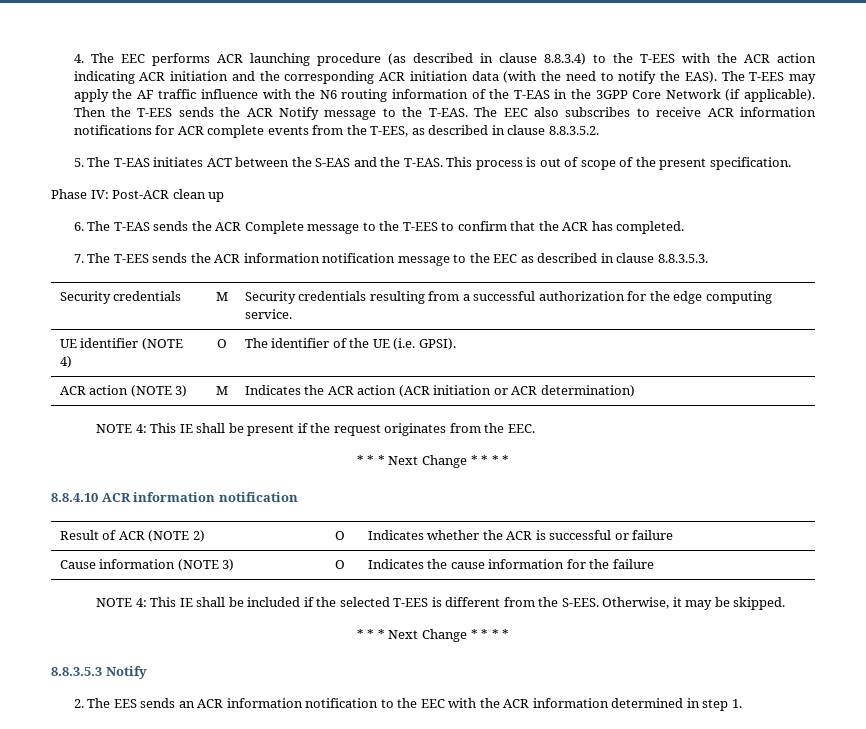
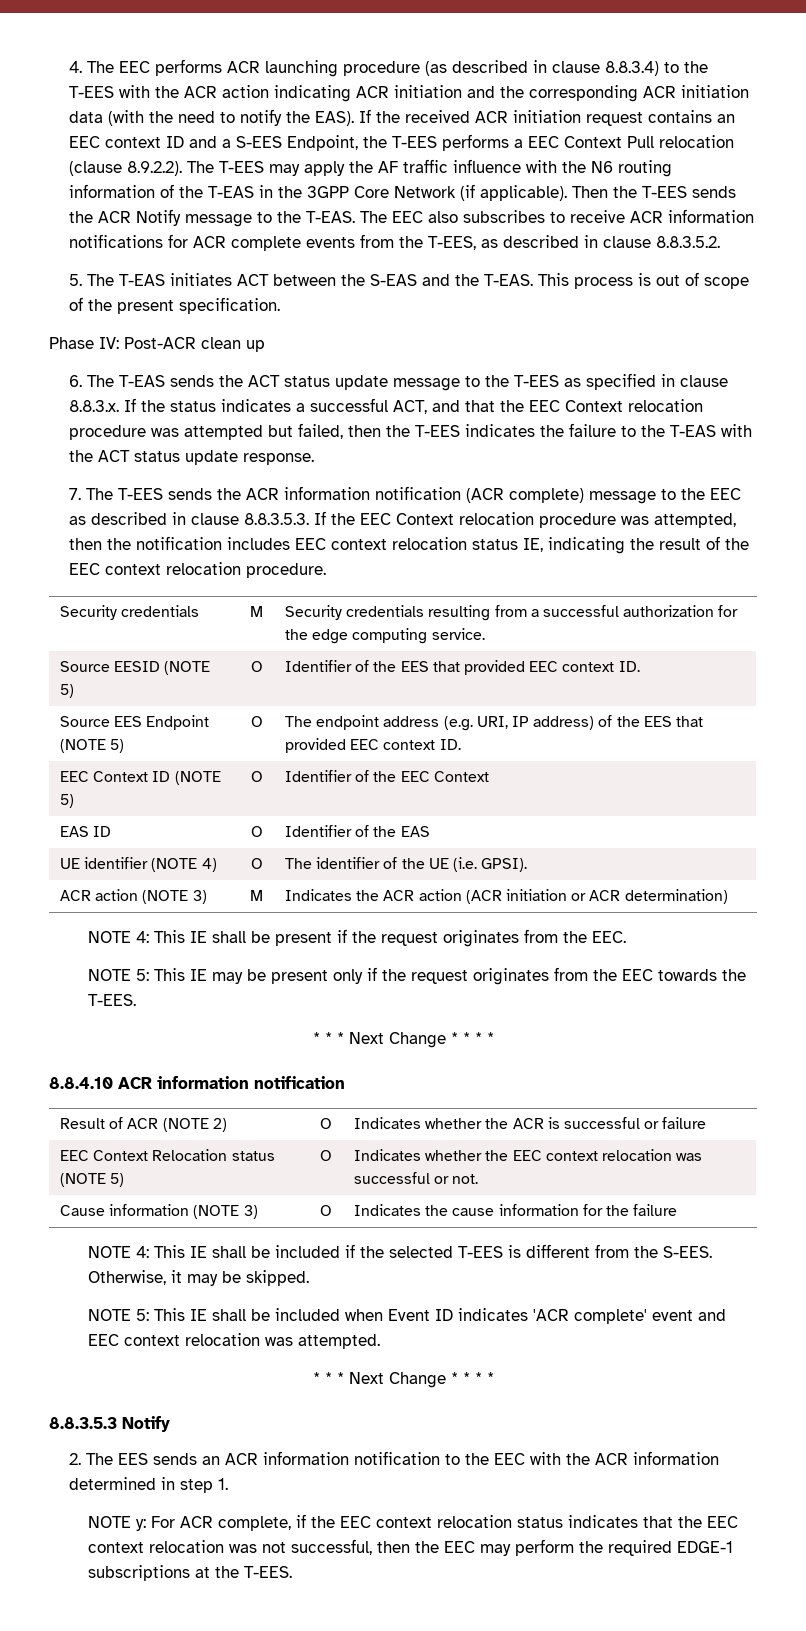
- The T-EES may apply the AF traffic influence with the N6 routing information of the T-EAS in the 3GPP Core Network (if applicable).
+ If the received ACR initiation request contains an EEC context ID and a S-EES Endpoint, the T-EES performs a EEC Context Pull relocation (clause 8.9.2.2). The T-EES may apply the AF traffic influence with the N6 routing information of the T-EAS in the 3GPP Core Network (if applicable).
- 6. The T-EAS sends the ACR Complete message to the T-EES to confirm that the ACR has completed.
+ 6. The T-EAS sends the ACT status update message to the T-EES as specified in clause 8.8.3.x. If the status indicates a successful ACT, and that the EEC Context relocation procedure was attempted but failed, then the T-EES indicates the failure to the T-EAS with the ACT status update response.
- 7. The T-EES sends the ACR information notification message to the EEC as described in clause 8.8.3.5.3.
+ 7. The T-EES sends the ACR information notification (ACR complete) message to the EEC as described in clause 8.8.3.5.3. If the EEC Context relocation procedure was attempted, then the notification includes EEC context relocation status IE, indicating the result of the EEC context relocation procedure.
+ Source EESID (NOTE 5) | O | Identifier of the EES that provided EEC context ID.
+ Source EES Endpoint (NOTE 5) | O | The endpoint address (e.g. URI, IP address) of the EES that provided EEC context ID.
+ EEC Context ID (NOTE 5) | O | Identifier of the EEC Context
+ EAS ID | O | Identifier of the EAS
+ NOTE 5: This IE may be present only if the request originates from the EEC towards the T-EES.
+ EEC Context Relocation status (NOTE 5) | O | Indicates whether the EEC context relocation was successful or not.
+ NOTE 5: This IE shall be included when Event ID indicates 'ACR complete' event and EEC context relocation was attempted.
+ NOTE y: For ACR complete, if the EEC context relocation status indicates that the EEC context relocation was not successful, then the EEC may perform the required EDGE-1 subscriptions at the T-EES.

